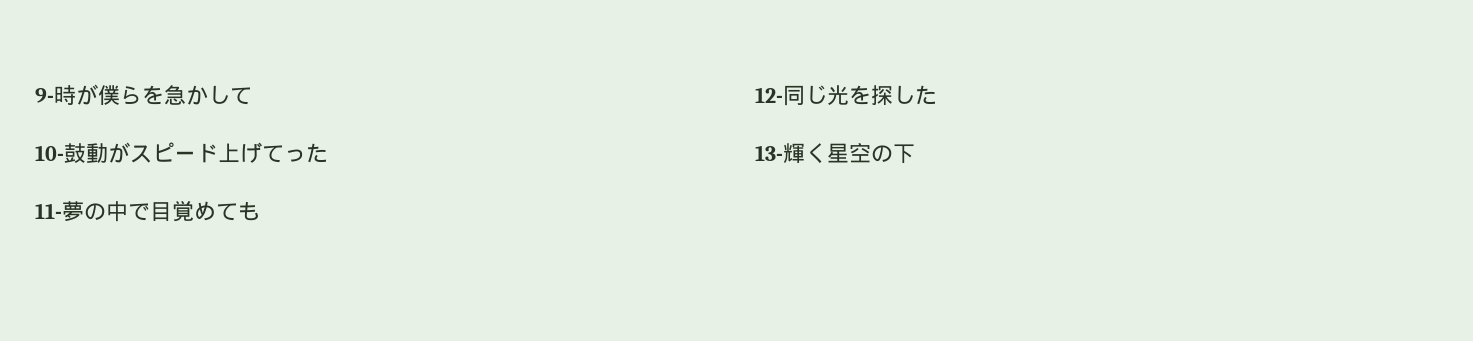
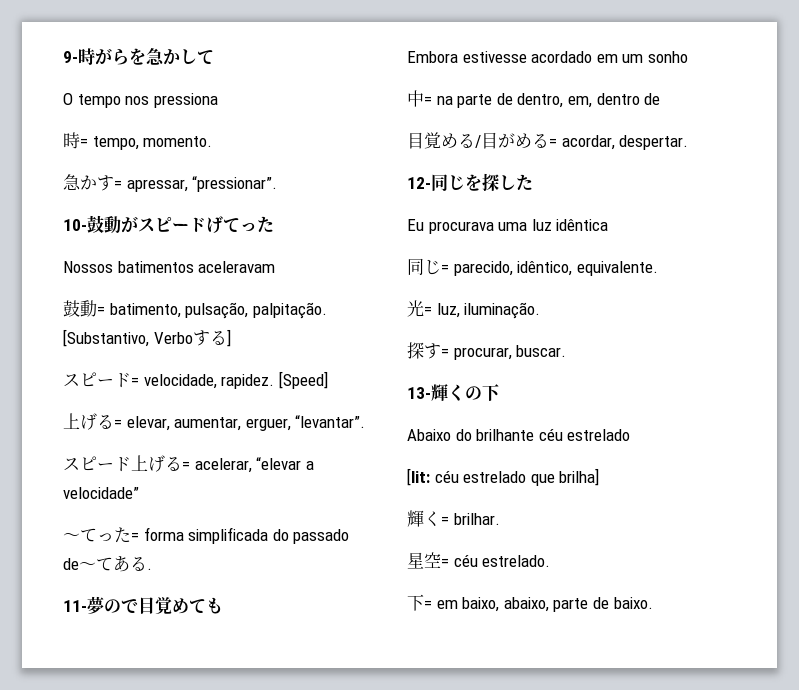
- 9-時が僕らを急かして
+ 9-時がらを急かして
+ O tempo nos pressiona
+ 時= tempo, momento.
+ 急かす= apressar, “pressionar”.
- 10-鼓動がスピード上げてった
+ 10-鼓動がスピードげてった
+ Nossos batimentos aceleravam
+ 鼓動= batimento, pulsação, palpitação. [Substantivo, Verboする]
+ スピード= velocidade, rapidez. [Speed]
+ 上げる= elevar, aumentar, erguer, “levantar”.
+ スピード上げる= acelerar, “elevar a velocidade”
+ ～てった= forma simplificada do passado de～てある.
- 11-夢の中で目覚めても
+ 11-夢ので目覚めても
+ Embora estivesse acordado em um sonho
+ 中= na parte de dentro, em, dentro de
+ 目覚める/目がめる= acordar, despertar.
- 12-同じ光を探した
+ 12-同じを探した
- 13-輝く星空の下
+ Eu procurava uma luz idêntica
+ 同じ= parecido, idêntico, equivalente.
+ 光= luz, iluminação.
+ 探す= procurar, buscar.
+ 13-輝くの下
+ Abaixo do brilhante céu estrelado
+ [lit: céu estrelado que brilha]
+ 輝く= brilhar.
+ 星空= céu estrelado.
+ 下= em baixo, abaixo, parte de baixo.

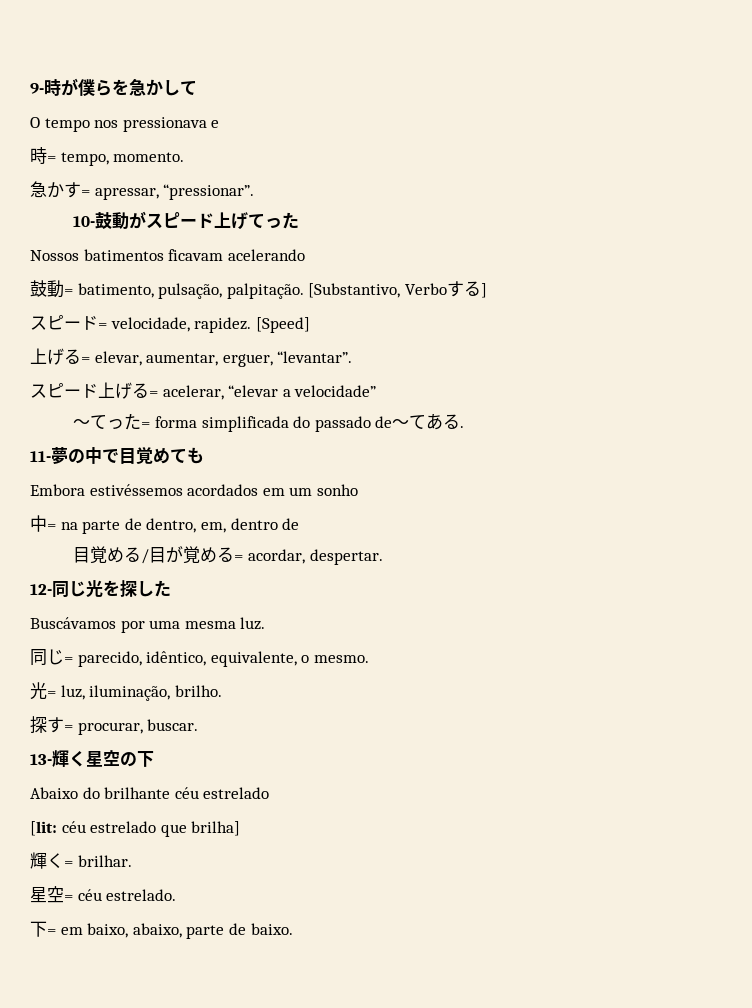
- 9-時がらを急かして
+ 9-時が僕らを急かして
- O tempo nos pressiona
+ O tempo nos pressionava e
- 10-鼓動がスピードげてった
+ 10-鼓動がスピード上げてった
- Nossos batimentos aceleravam
+ Nossos batimentos ficavam acelerando
- 11-夢ので目覚めても
+ 11-夢の中で目覚めても
- Embora estivesse acordado em um sonho
+ Embora estivéssemos acordados em um sonho
- 目覚める/目がめる= acordar, despertar.
+ 目覚める/目が覚める= acordar, despertar.
- 12-同じを探した
+ 12-同じ光を探した
- Eu procurava uma luz idêntica
+ Buscávamos por uma mesma luz.
- 同じ= parecido, idêntico, equivalente.
+ 同じ= parecido, idêntico, equivalente, o mesmo.
- 光= luz, iluminação.
+ 光= luz, iluminação, brilho.
- 13-輝くの下
+ 13-輝く星空の下

